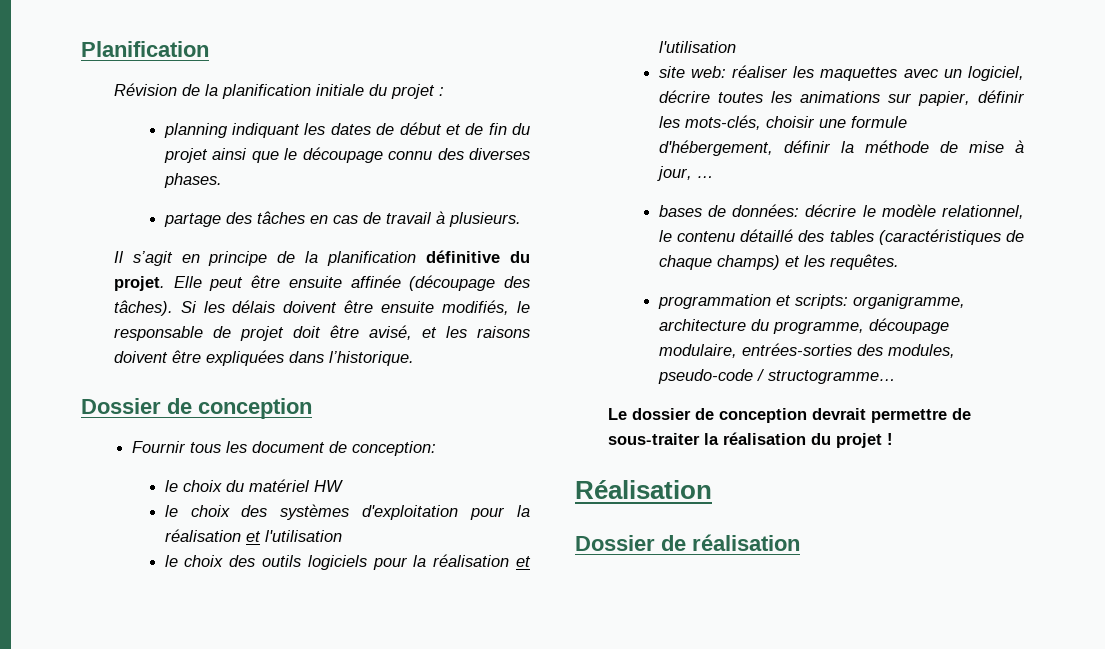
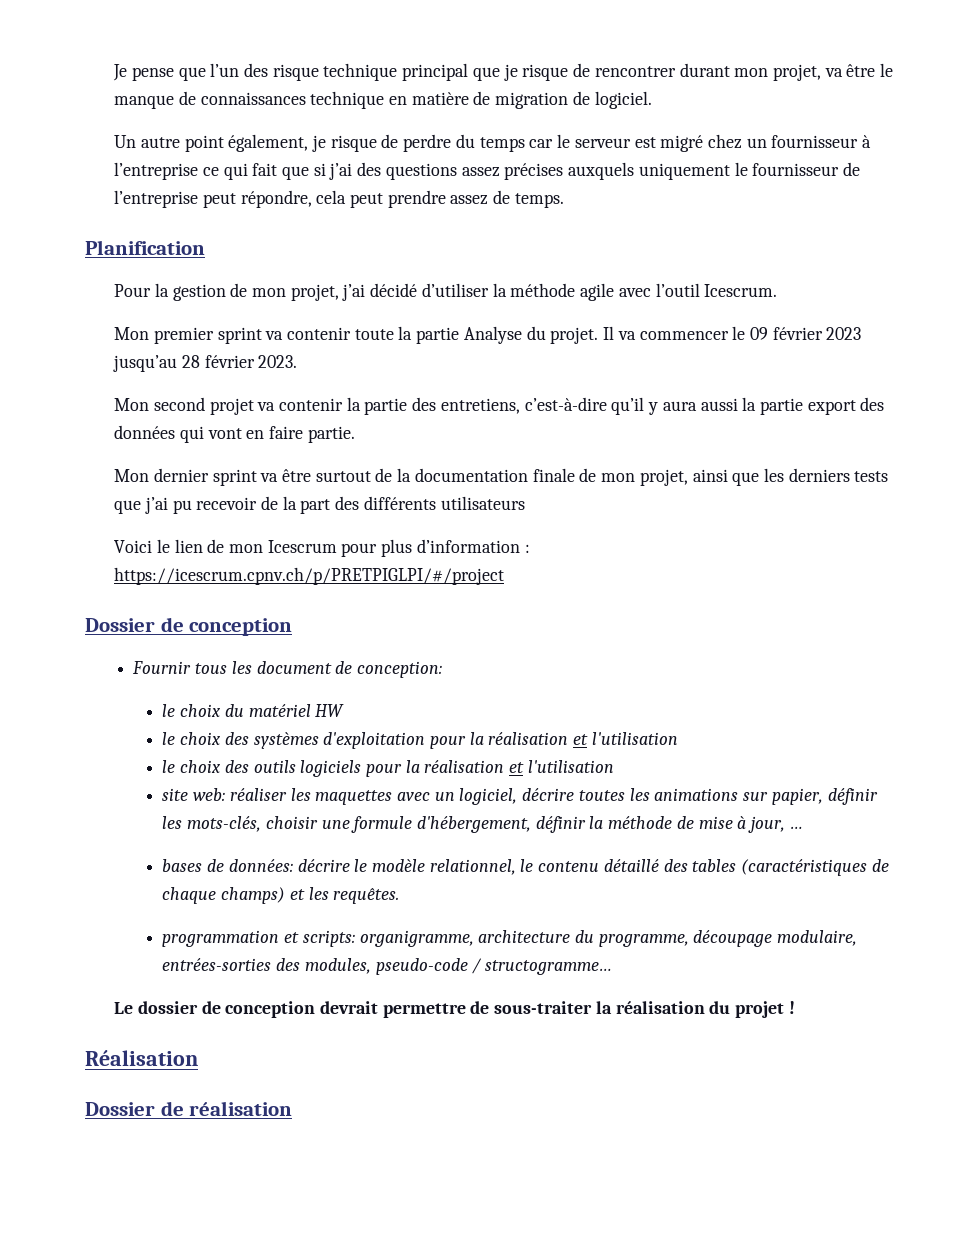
+ Je pense que l’un des risque technique principal que je risque de rencontrer durant mon projet, va être le manque de connaissances technique en matière de migration de logiciel.
+ Un autre point également, je risque de perdre du temps car le serveur est migré chez un fournisseur à l’entreprise ce qui fait que si j’ai des questions assez précises auxquels uniquement le fournisseur de l’entreprise peut répondre, cela peut prendre assez de temps.
  Planification
- Révision de la planification initiale du projet :
- planning indiquant les dates de début et de fin du projet ainsi que le découpage connu des diverses phases.
- partage des tâches en cas de travail à plusieurs.
- Il s’agit en principe de la planification définitive du projet. Elle peut être ensuite affinée (découpage des tâches). Si les délais doivent être ensuite modifiés, le responsable de projet doit être avisé, et les raisons doivent être expliquées dans l’historique.
+ Pour la gestion de mon projet, j’ai décidé d’utiliser la méthode agile avec l’outil Icescrum.
+ Mon premier sprint va contenir toute la partie Analyse du projet. Il va commencer le 09 février 2023 jusqu’au 28 février 2023.
+ Mon second projet va contenir la partie des entretiens, c’est-à-dire qu’il y aura aussi la partie export des données qui vont en faire partie.
+ Mon dernier sprint va être surtout de la documentation finale de mon projet, ainsi que les derniers tests que j’ai pu recevoir de la part des différents utilisateurs
+ Voici le lien de mon Icescrum pour plus d’information : https://icescrum.cpnv.ch/p/PRETPIGLPI/#/project

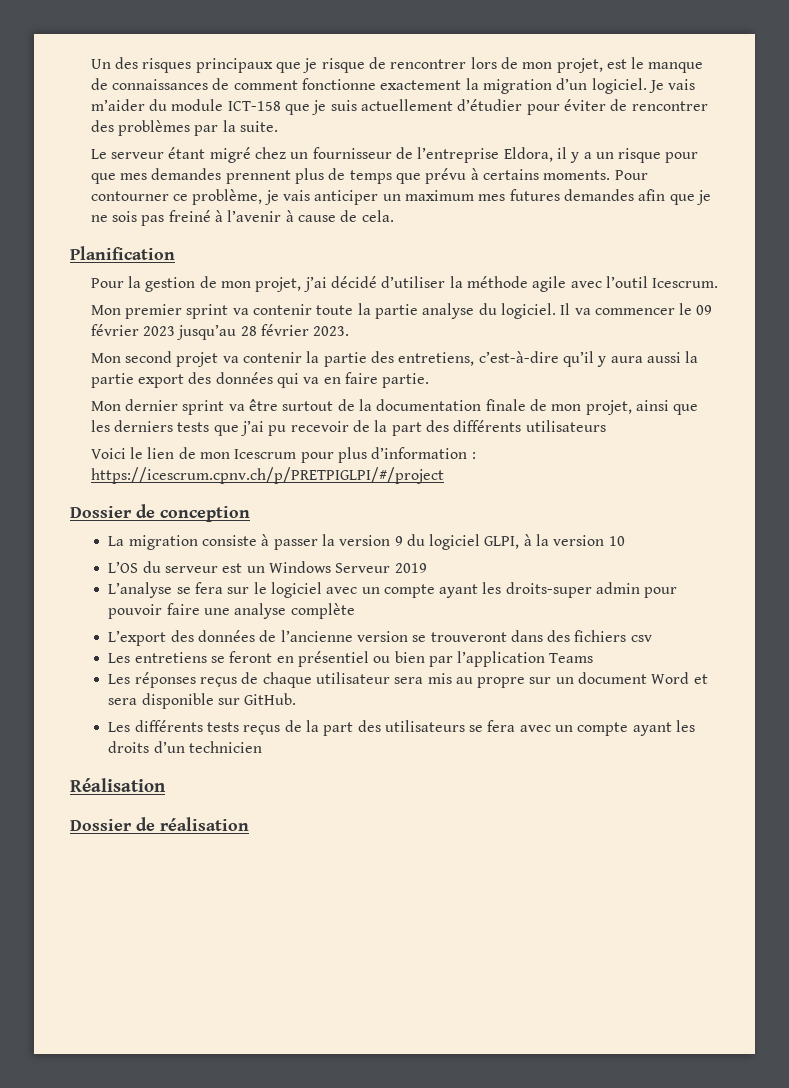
- Je pense que l’un des risque technique principal que je risque de rencontrer durant mon projet, va être le manque de connaissances technique en matière de migration de logiciel.
- Un autre point également, je risque de perdre du temps car le serveur est migré chez un fournisseur à l’entreprise ce qui fait que si j’ai des questions assez précises auxquels uniquement le fournisseur de l’entreprise peut répondre, cela peut prendre assez de temps.
+ Un des risques principaux que je risque de rencontrer lors de mon projet, est le manque de connaissances de comment fonctionne exactement la migration d’un logiciel. Je vais m’aider du module ICT-158 que je suis actuellement d’étudier pour éviter de rencontrer des problèmes par la suite.
+ Le serveur étant migré chez un fournisseur de l’entreprise Eldora, il y a un risque pour que mes demandes prennent plus de temps que prévu à certains moments. Pour contourner ce problème, je vais anticiper un maximum mes futures demandes afin que je ne sois pas freiné à l’avenir à cause de cela.
- Mon premier sprint va contenir toute la partie Analyse du projet.
+ Mon premier sprint va contenir toute la partie analyse du logiciel.
- Mon second projet va contenir la partie des entretiens, c’est-à-dire qu’il y aura aussi la partie export des données qui vont en faire partie.
+ Mon second projet va contenir la partie des entretiens, c’est-à-dire qu’il y aura aussi la partie export des données qui va en faire partie.
- Fournir tous les document de conception:
- le choix du matériel HW
- le choix des systèmes d'exploitation pour la réalisation et l'utilisation
- le choix des outils logiciels pour la réalisation et l'utilisation
- site web: réaliser les maquettes avec un logiciel, décrire toutes les animations sur papier, définir les mots-clés, choisir une formule d'hébergement, définir la méthode de mise à jour, …
- bases de données: décrire le modèle relationnel, le contenu détaillé des tables (caractéristiques de chaque champs) et les requêtes.
- programmation et scripts: organigramme, architecture du programme, découpage modulaire, entrées-sorties des modules, pseudo-code / structogramme…
- Le dossier de conception devrait permettre de sous-traiter la réalisation du projet !
+ La migration consiste à passer la version 9 du logiciel GLPI, à la version 10
+ L’OS du serveur est un Windows Serveur 2019
+ L’analyse se fera sur le logiciel avec un compte ayant les droits-super admin pour pouvoir faire une analyse complète
+ L’export des données de l’ancienne version se trouveront dans des fichiers csv
+ Les entretiens se feront en présentiel ou bien par l’application Teams
+ Les réponses reçus de chaque utilisateur sera mis au propre sur un document Word et sera disponible sur GitHub.
+ Les différents tests reçus de la part des utilisateurs se fera avec un compte ayant les droits d’un technicien

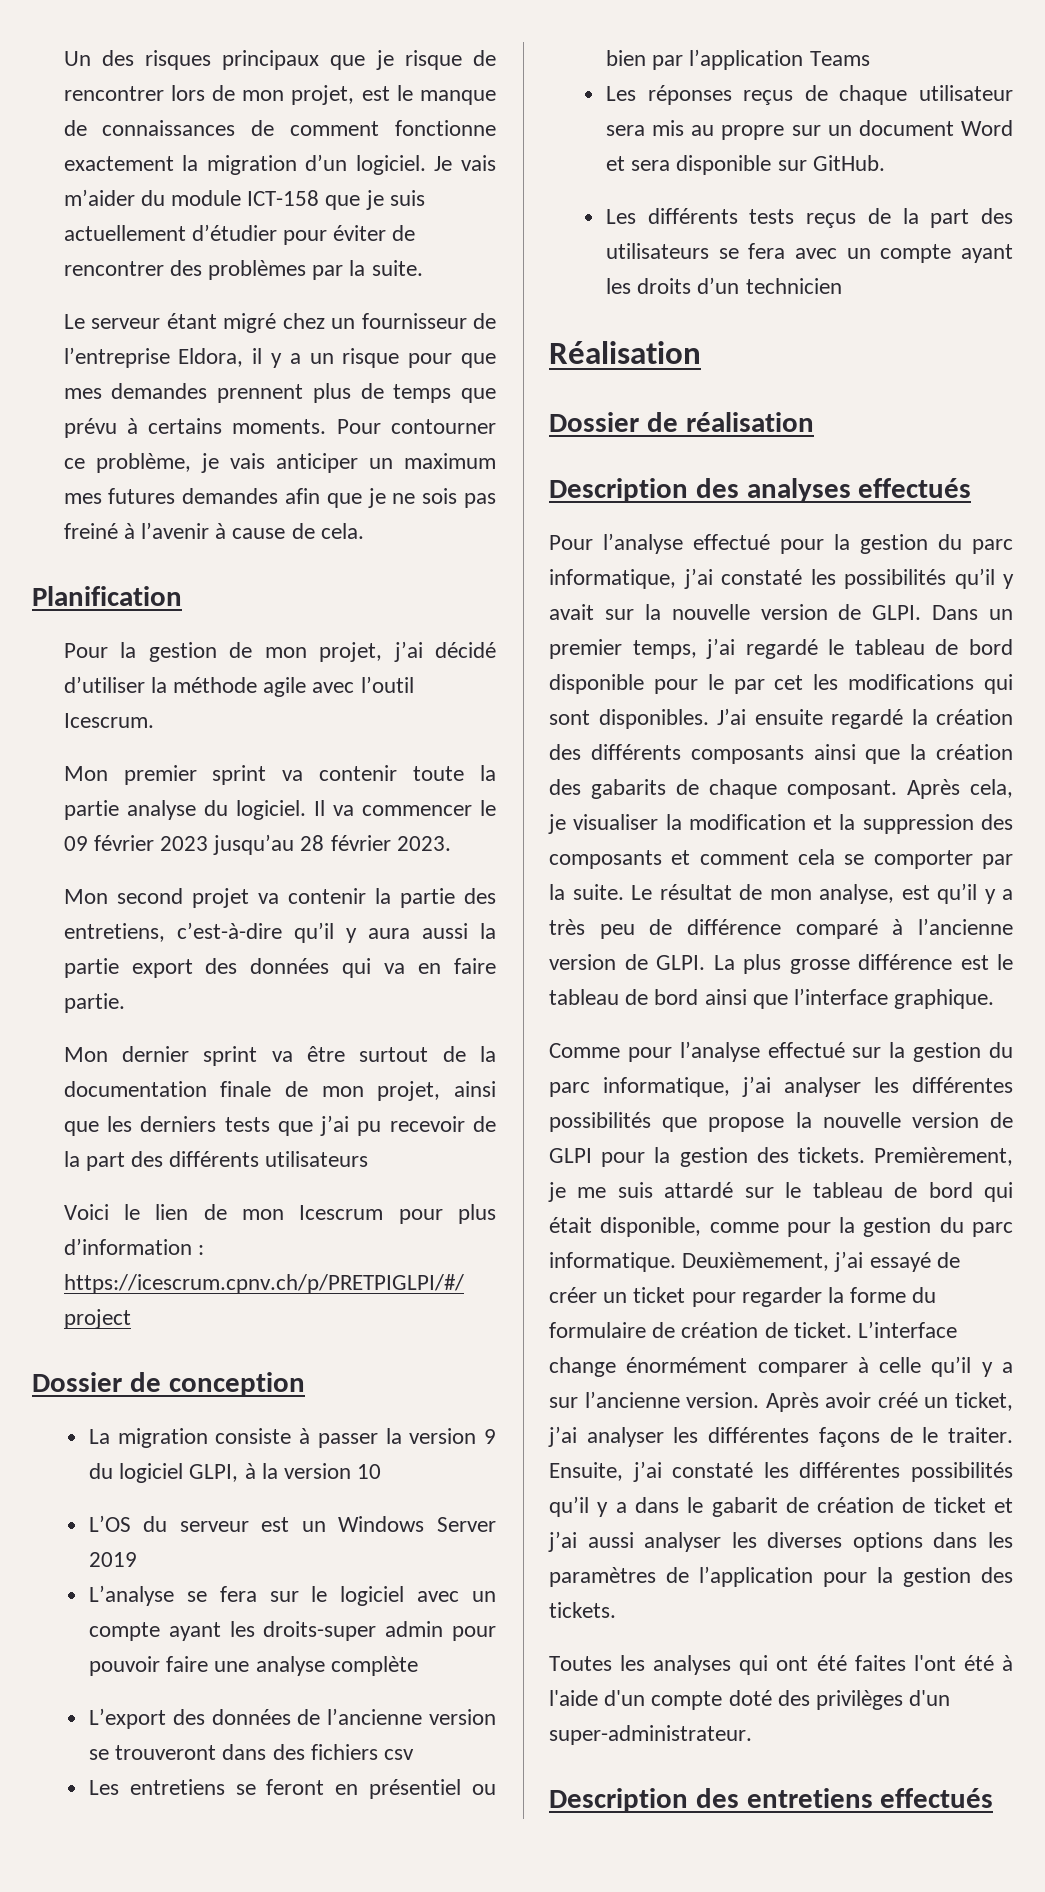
- L’OS du serveur est un Windows Serveur 2019
+ L’OS du serveur est un Windows Server 2019
+ Description des analyses effectués
+ Pour l’analyse effectué pour la gestion du parc informatique, j’ai constaté les possibilités qu’il y avait sur la nouvelle version de GLPI. Dans un premier temps, j’ai regardé le tableau de bord disponible pour le par cet les modifications qui sont disponibles. J’ai ensuite regardé la création des différents composants ainsi que la création des gabarits de chaque composant. Après cela, je visualiser la modification et la suppression des composants et comment cela se comporter par la suite. Le résultat de mon analyse, est qu’il y a très peu de différence comparé à l’ancienne version de GLPI. La plus grosse différence est le tableau de bord ainsi que l’interface graphique.
+ Comme pour l’analyse effectué sur la gestion du parc informatique, j’ai analyser les différentes possibilités que propose la nouvelle version de GLPI pour la gestion des tickets. Premièrement, je me suis attardé sur le tableau de bord qui était disponible, comme pour la gestion du parc informatique. Deuxièmement, j’ai essayé de créer un ticket pour regarder la forme du formulaire de création de ticket. L’interface change énormément comparer à celle qu’il y a sur l’ancienne version. Après avoir créé un ticket, j’ai analyser les différentes façons de le traiter. Ensuite, j’ai constaté les différentes possibilités qu’il y a dans le gabarit de création de ticket et j’ai aussi analyser les diverses options dans les paramètres de l’application pour la gestion des tickets.
+ Toutes les analyses qui ont été faites l'ont été à l'aide d'un compte doté des privilèges d'un super-administrateur.
+ Description des entretiens effectués

